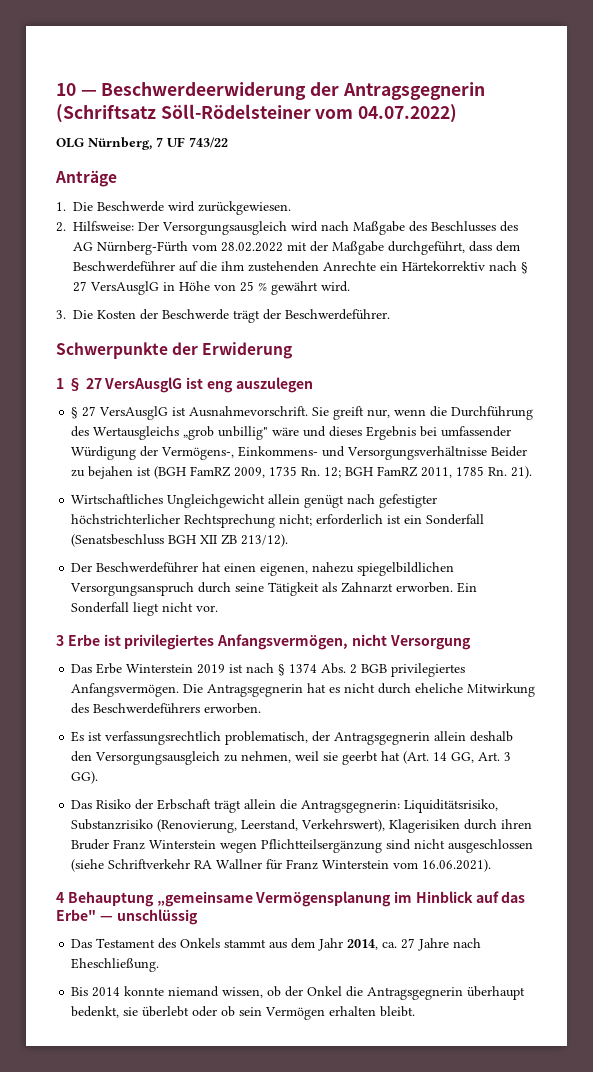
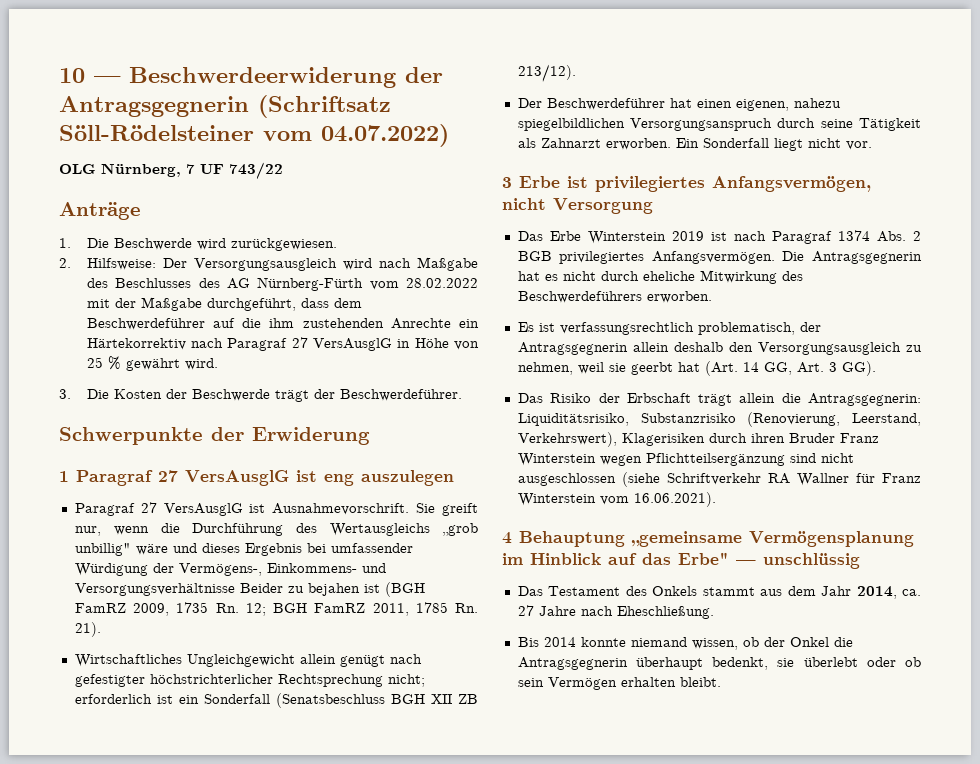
- 2. Hilfsweise: Der Versorgungsausgleich wird nach Maßgabe des Beschlusses des AG Nürnberg-Fürth vom 28.02.2022 mit der Maßgabe durchgeführt, dass dem Beschwerdeführer auf die ihm zustehenden Anrechte ein Härtekorrektiv nach § 27 VersAusglG in Höhe von 25 % gewährt wird.
+ 2. Hilfsweise: Der Versorgungsausgleich wird nach Maßgabe des Beschlusses des AG Nürnberg-Fürth vom 28.02.2022 mit der Maßgabe durchgeführt, dass dem Beschwerdeführer auf die ihm zustehenden Anrechte ein Härtekorrektiv nach Paragraf 27 VersAusglG in Höhe von 25 % gewährt wird.
- 1 § 27 VersAusglG ist eng auszulegen
+ 1 Paragraf 27 VersAusglG ist eng auszulegen
- § 27 VersAusglG ist Ausnahmevorschrift.
+ Paragraf 27 VersAusglG ist Ausnahmevorschrift.
- Das Erbe Winterstein 2019 ist nach § 1374 Abs. 2 BGB privilegiertes Anfangsvermögen.
+ Das Erbe Winterstein 2019 ist nach Paragraf 1374 Abs. 2 BGB privilegiertes Anfangsvermögen.

